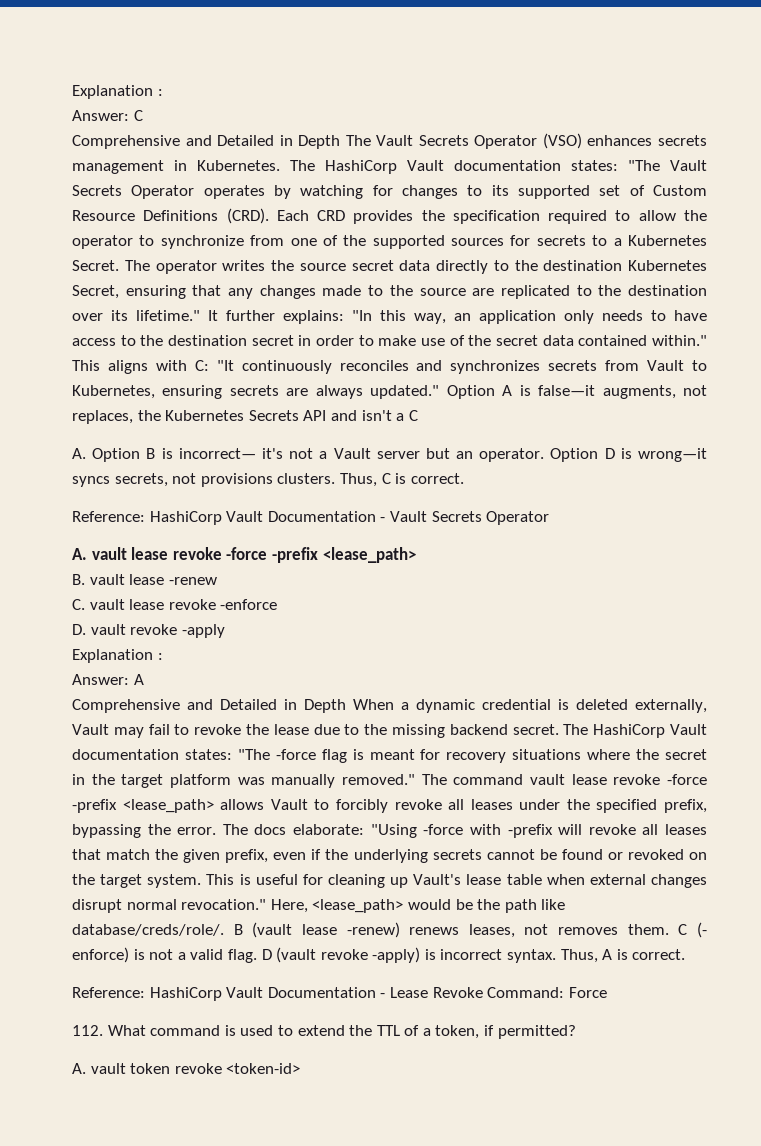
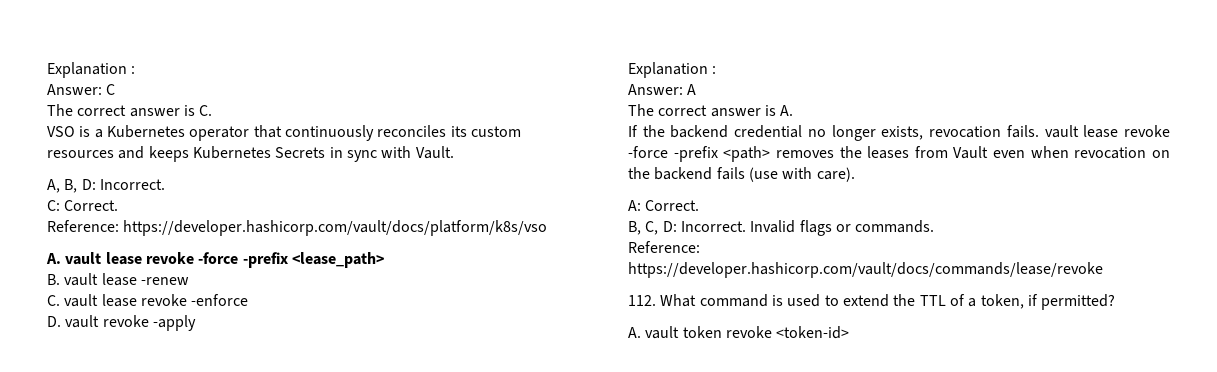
- Comprehensive and Detailed in Depth The Vault Secrets Operator (VSO) enhances secrets management in Kubernetes. The HashiCorp Vault documentation states: "The Vault Secrets Operator operates by watching for changes to its supported set of Custom Resource Definitions (CRD). Each CRD provides the specification required to allow the operator to synchronize from one of the supported sources for secrets to a Kubernetes Secret. The operator writes the source secret data directly to the destination Kubernetes Secret, ensuring that any changes made to the source are replicated to the destination over its lifetime." It further explains: "In this way, an application only needs to have access to the destination secret in order to make use of the secret data contained within." This aligns with C: "It continuously reconciles and synchronizes secrets from Vault to Kubernetes, ensuring secrets are always updated." Option A is false—it augments, not replaces, the Kubernetes Secrets API and isn't a C
- A. Option B is incorrect— it's not a Vault server but an operator. Option D is wrong—it syncs secrets, not provisions clusters. Thus, C is correct.
- Reference: HashiCorp Vault Documentation - Vault Secrets Operator
+ The correct answer is C.
+ VSO is a Kubernetes operator that continuously reconciles its custom resources and keeps Kubernetes Secrets in sync with Vault.
+ A, B, D: Incorrect.
+ C: Correct.
+ Reference: https://developer.hashicorp.com/vault/docs/platform/k8s/vso
- Comprehensive and Detailed in Depth When a dynamic credential is deleted externally, Vault may fail to revoke the lease due to the missing backend secret. The HashiCorp Vault documentation states: "The -force flag is meant for recovery situations where the secret in the target platform was manually removed." The command vault lease revoke -force -prefix <lease_path> allows Vault to forcibly revoke all leases under the specified prefix, bypassing the error. The docs elaborate: "Using -force with -prefix will revoke all leases that match the given prefix, even if the underlying secrets cannot be found or revoked on the target system. This is useful for cleaning up Vault's lease table when external changes disrupt normal revocation." Here, <lease_path> would be the path like database/creds/role/. B (vault lease -renew) renews leases, not removes them. C (- enforce) is not a valid flag. D (vault revoke -apply) is incorrect syntax. Thus, A is correct.
- Reference: HashiCorp Vault Documentation - Lease Revoke Command: Force
+ The correct answer is A.
+ If the backend credential no longer exists, revocation fails. vault lease revoke -force -prefix <path> removes the leases from Vault even when revocation on the backend fails (use with care).
+ A: Correct.
+ B, C, D: Incorrect. Invalid flags or commands.
+ Reference: https://developer.hashicorp.com/vault/docs/commands/lease/revoke

